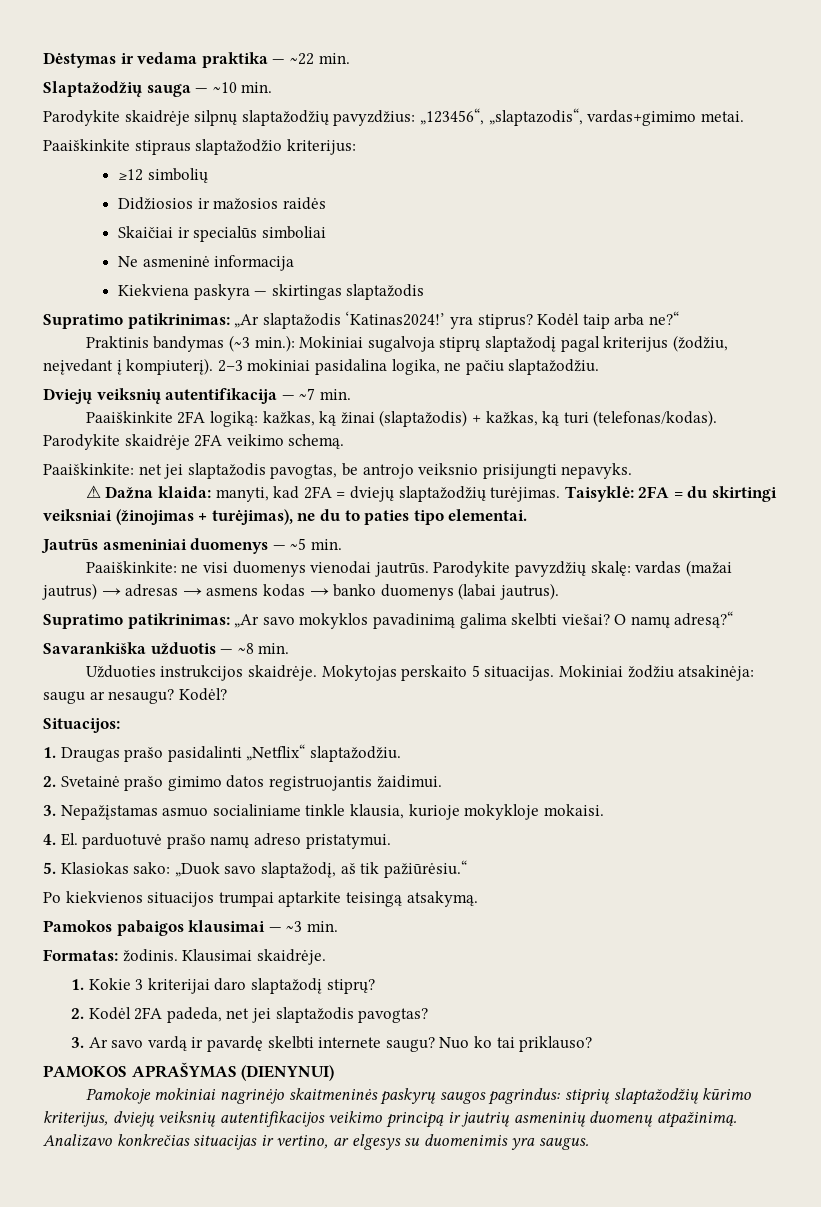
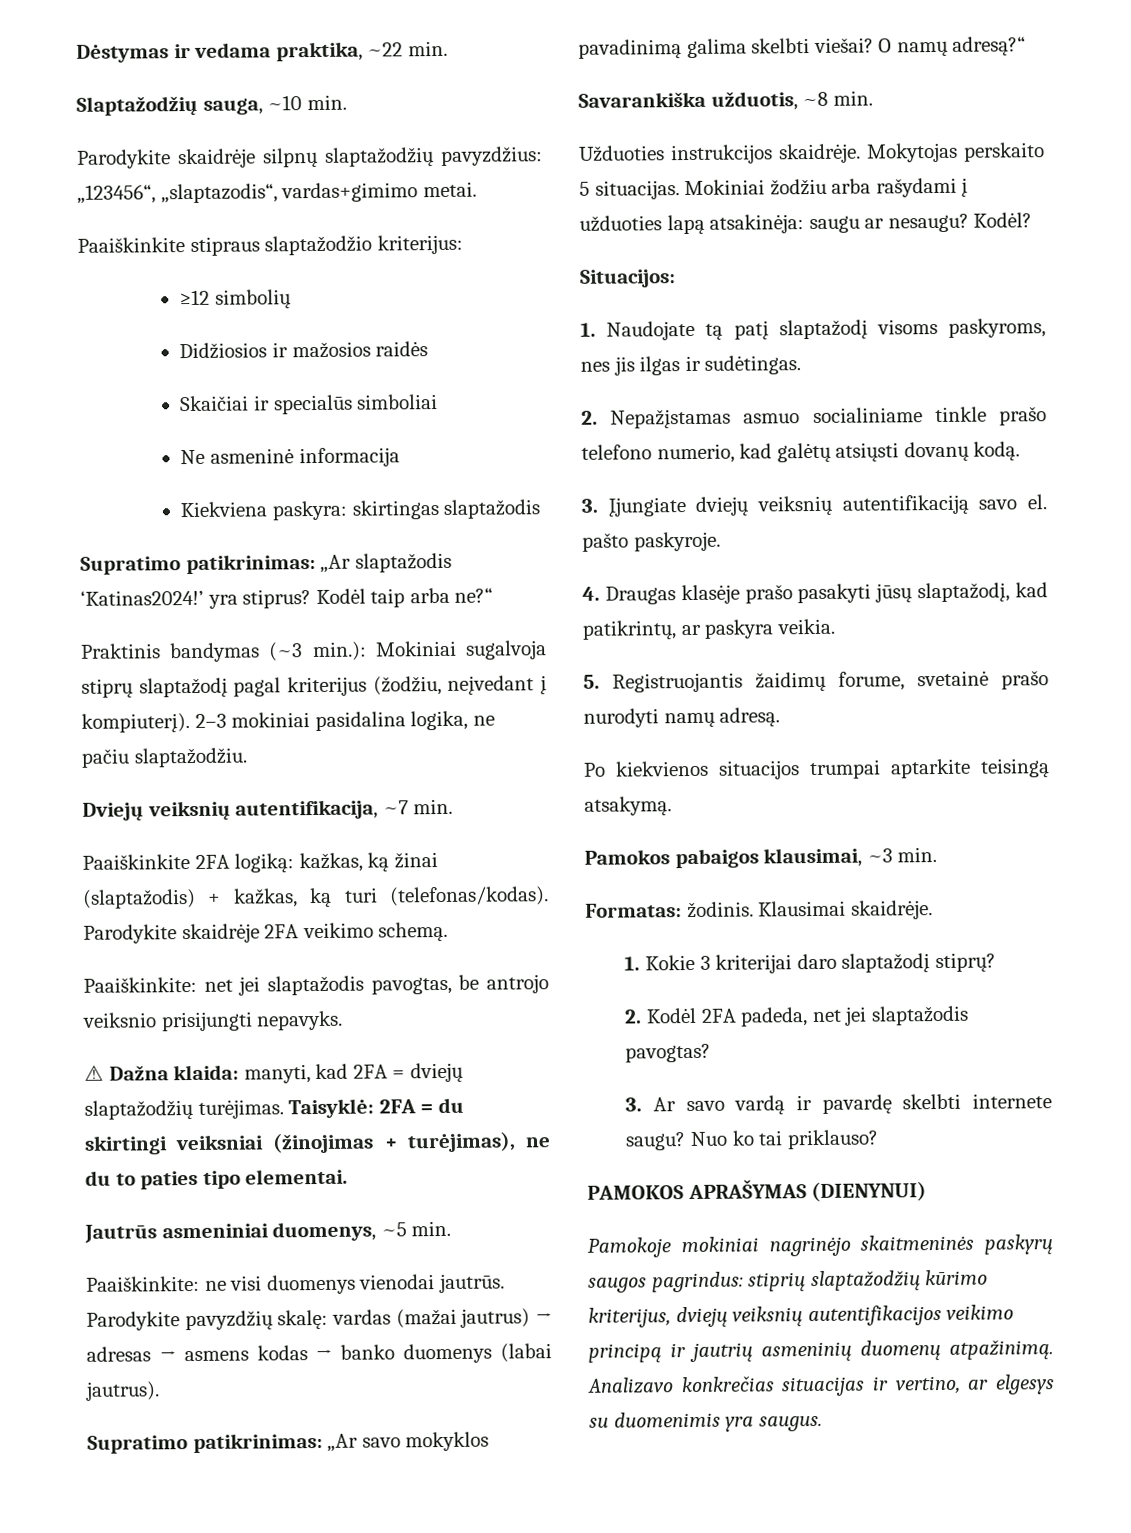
- Dėstymas ir vedama praktika — ~22 min.
+ Dėstymas ir vedama praktika, ~22 min.
- Slaptažodžių sauga — ~10 min.
+ Slaptažodžių sauga, ~10 min.
- Kiekviena paskyra — skirtingas slaptažodis
+ Kiekviena paskyra: skirtingas slaptažodis
- Dviejų veiksnių autentifikacija — ~7 min.
+ Dviejų veiksnių autentifikacija, ~7 min.
- Jautrūs asmeniniai duomenys — ~5 min.
+ Jautrūs asmeniniai duomenys, ~5 min.
- Savarankiška užduotis — ~8 min.
+ Savarankiška užduotis, ~8 min.
- Mokiniai žodžiu atsakinėja: saugu ar nesaugu?
+ Mokiniai žodžiu arba rašydami į užduoties lapą atsakinėja: saugu ar nesaugu?
- 1. Draugas prašo pasidalinti „Netflix“ slaptažodžiu.
- 2. Svetainė prašo gimimo datos registruojantis žaidimui.
- 3. Nepažįstamas asmuo socialiniame tinkle klausia, kurioje mokykloje mokaisi.
- 4. El. parduotuvė prašo namų adreso pristatymui.
- 5. Klasiokas sako: „Duok savo slaptažodį, aš tik pažiūrėsiu.“
+ 1. Naudojate tą patį slaptažodį visoms paskyroms, nes jis ilgas ir sudėtingas.
+ 2. Nepažįstamas asmuo socialiniame tinkle prašo telefono numerio, kad galėtų atsiųsti dovanų kodą.
+ 3. Įjungiate dviejų veiksnių autentifikaciją savo el. pašto paskyroje.
+ 4. Draugas klasėje prašo pasakyti jūsų slaptažodį, kad patikrintų, ar paskyra veikia.
+ 5. Registruojantis žaidimų forume, svetainė prašo nurodyti namų adresą.
- Pamokos pabaigos klausimai — ~3 min.
+ Pamokos pabaigos klausimai, ~3 min.

